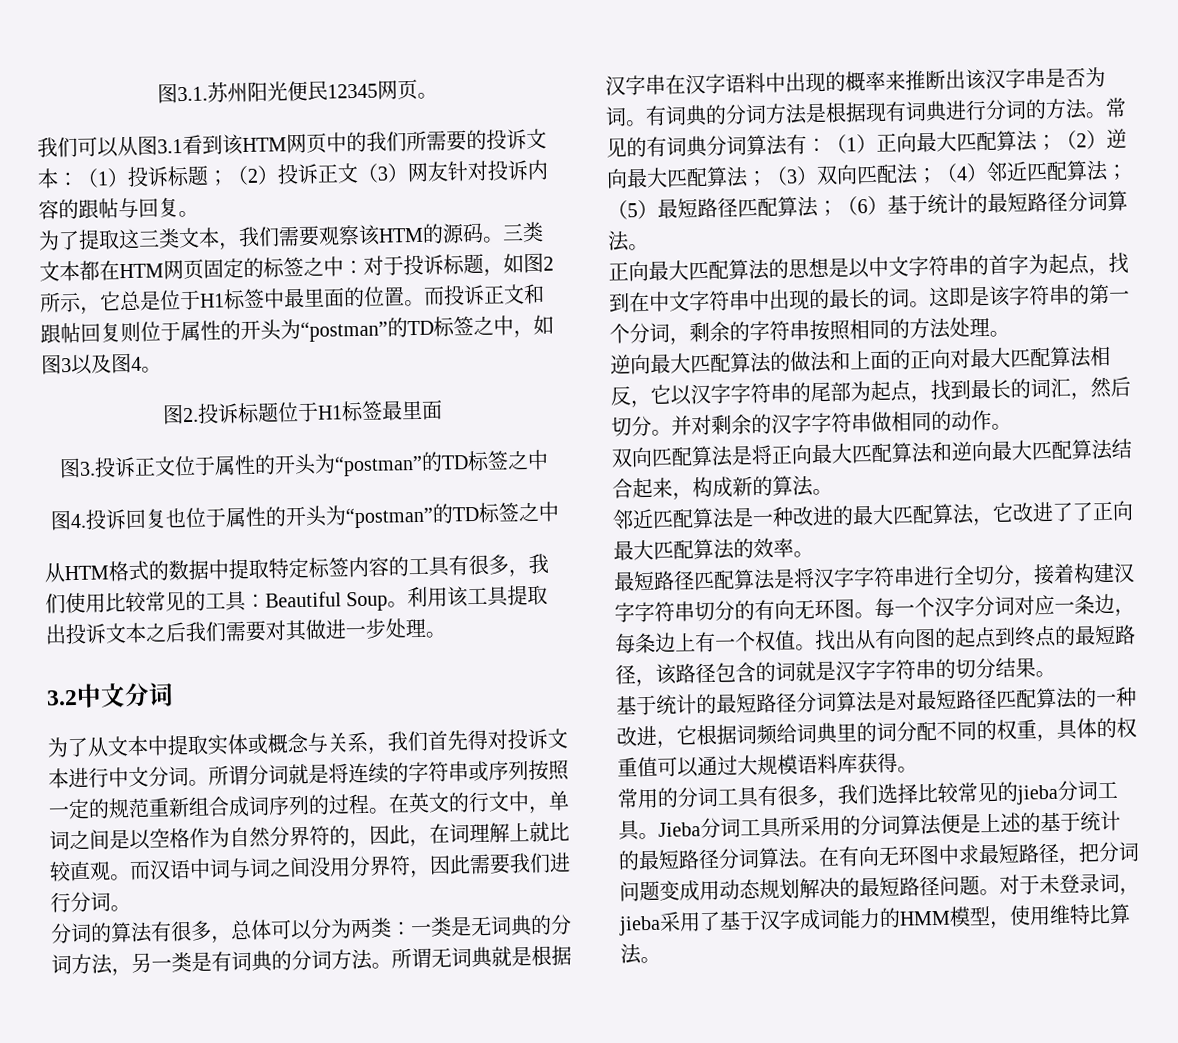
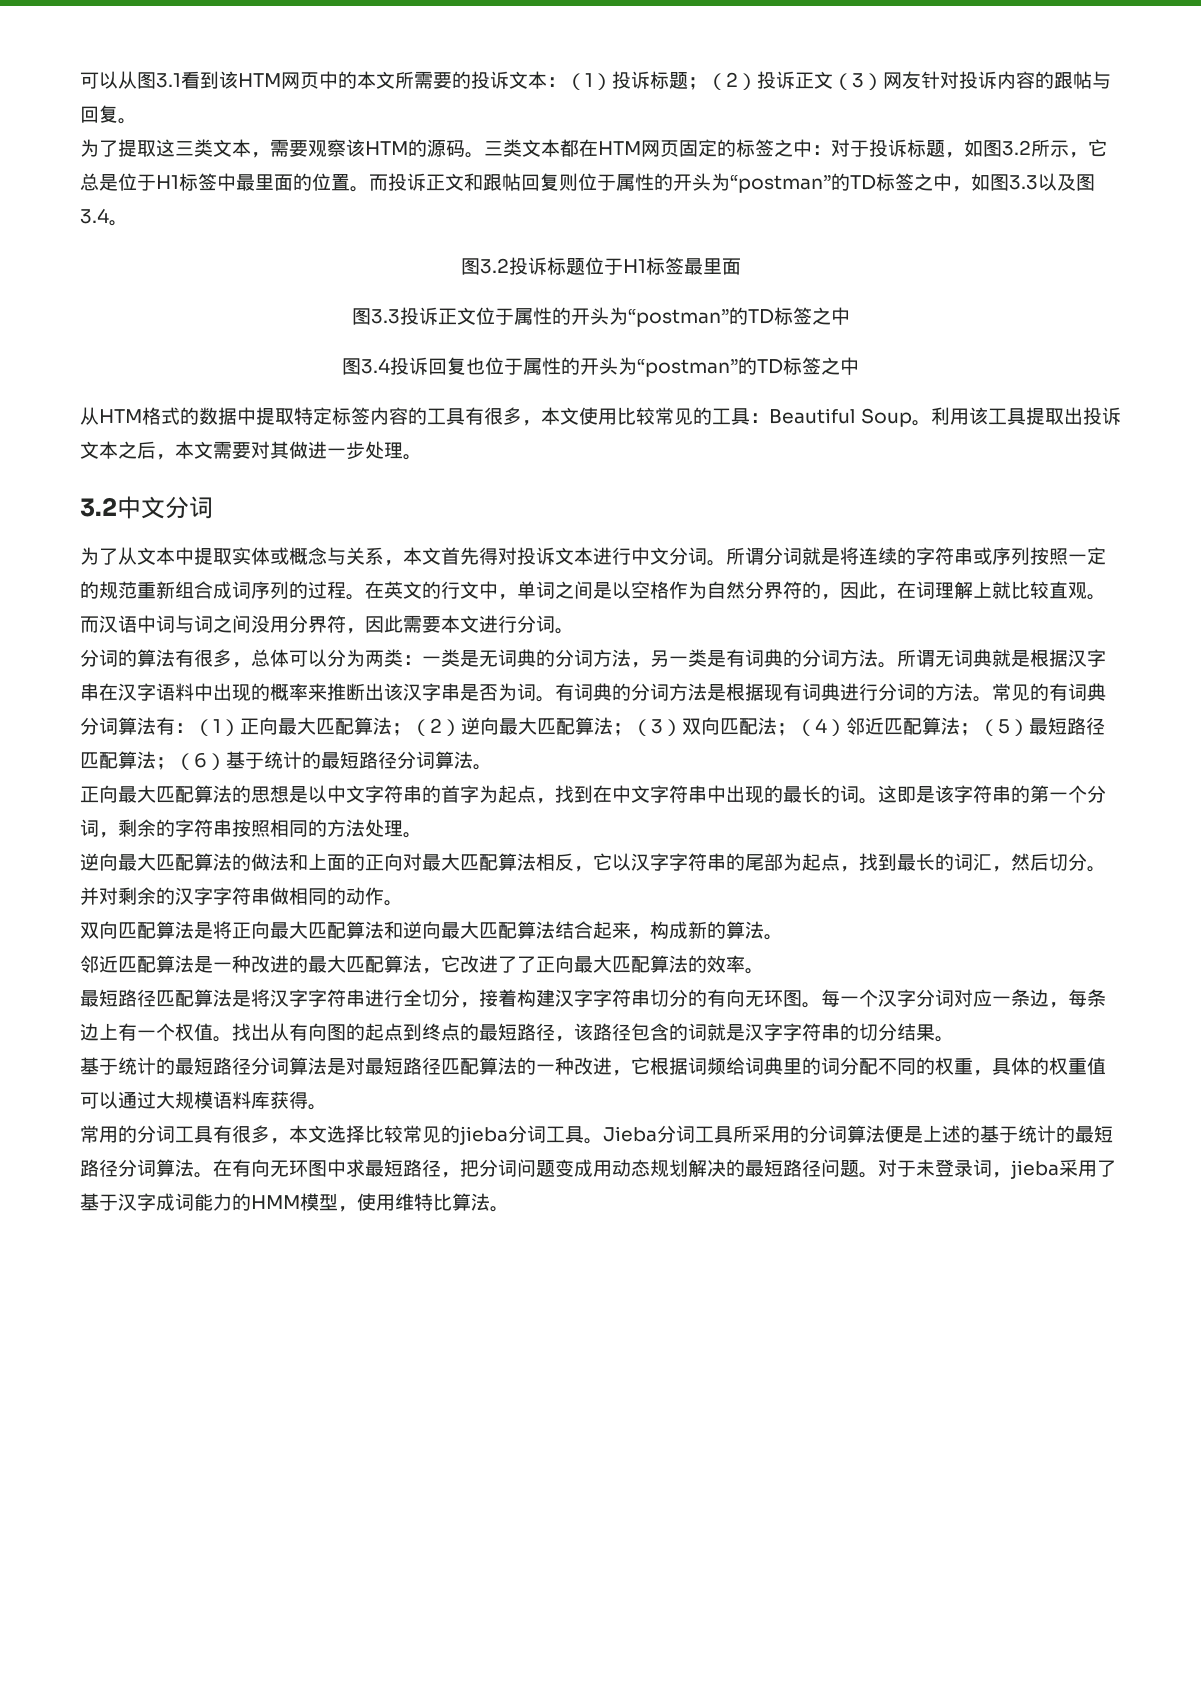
- 图3.1.苏州阳光便民12345网页。
- 我们可以从图3.1看到该HTM网页中的我们所需要的投诉文本：（1）投诉标题；（2）投诉正文（3）网友针对投诉内容的跟帖与回复。
+ 可以从图3.1看到该HTM网页中的本文所需要的投诉文本：（1）投诉标题；（2）投诉正文（3）网友针对投诉内容的跟帖与回复。
- 为了提取这三类文本，我们需要观察该HTM的源码。
+ 为了提取这三类文本，需要观察该HTM的源码。
- 三类文本都在HTM网页固定的标签之中：对于投诉标题，如图2所示，它总是位于H1标签中最里面的位置。
+ 三类文本都在HTM网页固定的标签之中：对于投诉标题，如图3.2所示，它总是位于H1标签中最里面的位置。
- 而投诉正文和跟帖回复则位于属性的开头为“postman”的TD标签之中，如图3以及图4。
+ 而投诉正文和跟帖回复则位于属性的开头为“postman”的TD标签之中，如图3.3以及图3.4。
- 图2.投诉标题位于H1标签最里面
+ 图3.2投诉标题位于H1标签最里面
- 图3.投诉正文位于属性的开头为“postman”的TD标签之中
+ 图3.3投诉正文位于属性的开头为“postman”的TD标签之中
- 图4.投诉回复也位于属性的开头为“postman”的TD标签之中
+ 图3.4投诉回复也位于属性的开头为“postman”的TD标签之中
- 从HTM格式的数据中提取特定标签内容的工具有很多，我们使用比较常见的工具：Beautiful Soup。
+ 从HTM格式的数据中提取特定标签内容的工具有很多，本文使用比较常见的工具：Beautiful Soup。
- 利用该工具提取出投诉文本之后我们需要对其做进一步处理。
+ 利用该工具提取出投诉文本之后，本文需要对其做进一步处理。
- 为了从文本中提取实体或概念与关系，我们首先得对投诉文本进行中文分词。
+ 为了从文本中提取实体或概念与关系，本文首先得对投诉文本进行中文分词。
- 而汉语中词与词之间没用分界符，因此需要我们进行分词。
+ 而汉语中词与词之间没用分界符，因此需要本文进行分词。
- 常用的分词工具有很多，我们选择比较常见的jieba分词工具。
+ 常用的分词工具有很多，本文选择比较常见的jieba分词工具。

